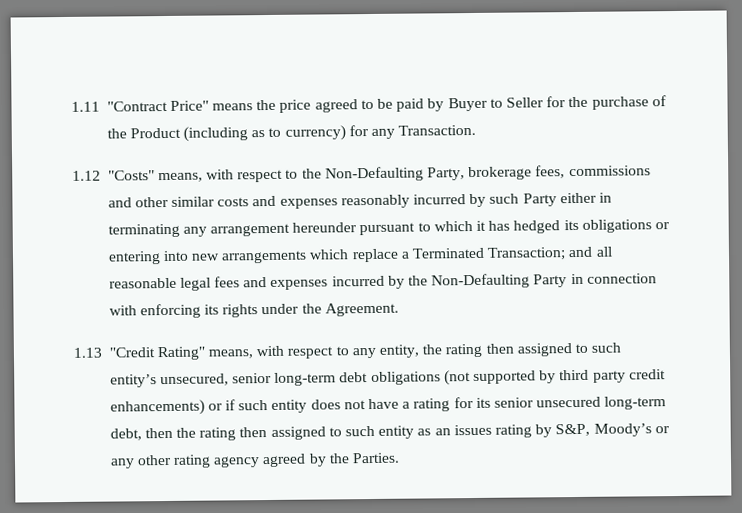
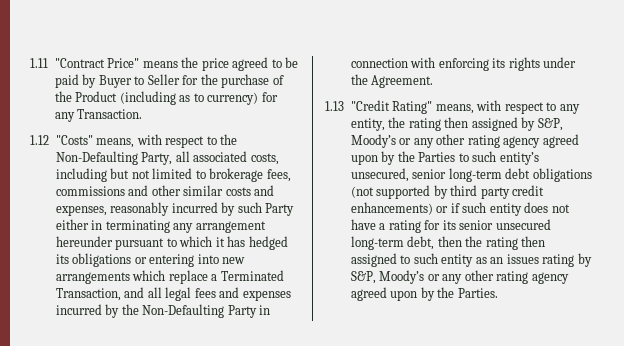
- 1.12 "Costs" means, with respect to the Non-Defaulting Party, brokerage fees, commissions and other similar costs and expenses reasonably incurred by such Party either in terminating any arrangement hereunder pursuant to which it has hedged its obligations or entering into new arrangements which replace a Terminated Transaction; and all reasonable legal fees and expenses incurred by the Non-Defaulting Party in connection with enforcing its rights under the Agreement.
+ 1.12 "Costs" means, with respect to the Non-Defaulting Party, all associated costs, including but not limited to brokerage fees, commissions and other similar costs and expenses, reasonably incurred by such Party either in terminating any arrangement hereunder pursuant to which it has hedged its obligations or entering into new arrangements which replace a Terminated Transaction, and all legal fees and expenses incurred by the Non-Defaulting Party in connection with enforcing its rights under the Agreement.
- 1.13 "Credit Rating" means, with respect to any entity, the rating then assigned to such entity’s unsecured, senior long-term debt obligations (not supported by third party credit enhancements) or if such entity does not have a rating for its senior unsecured long-term debt, then the rating then assigned to such entity as an issues rating by S&P, Moody’s or any other rating agency agreed by the Parties.
+ 1.13 "Credit Rating" means, with respect to any entity, the rating then assigned by S&P, Moody’s or any other rating agency agreed upon by the Parties to such entity’s unsecured, senior long-term debt obligations (not supported by third party credit enhancements) or if such entity does not have a rating for its senior unsecured long-term debt, then the rating then assigned to such entity as an issues rating by S&P, Moody’s or any other rating agency agreed upon by the Parties.

